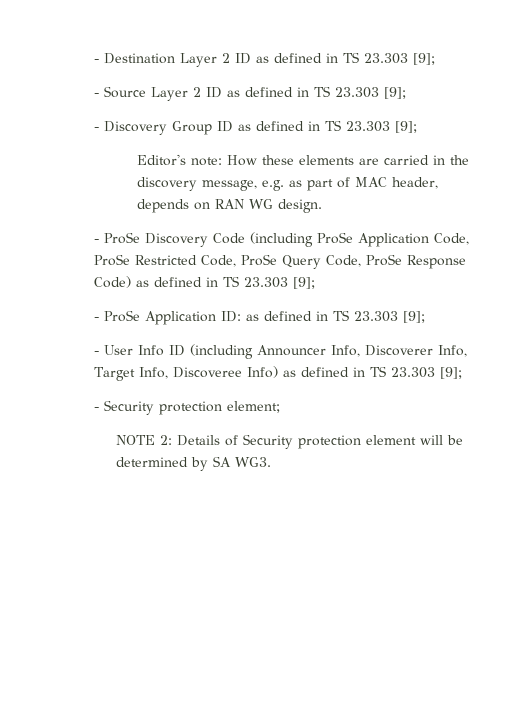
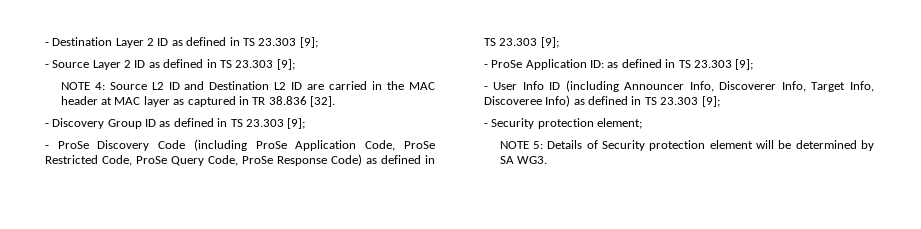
+ NOTE 4: Source L2 ID and Destination L2 ID are carried in the MAC header at MAC layer as captured in TR 38.836 [32].
- Editor's note: How these elements are carried in the discovery message, e.g. as part of MAC header, depends on RAN WG design.
- NOTE 2: Details of Security protection element will be determined by SA WG3.
+ NOTE 5: Details of Security protection element will be determined by SA WG3.

